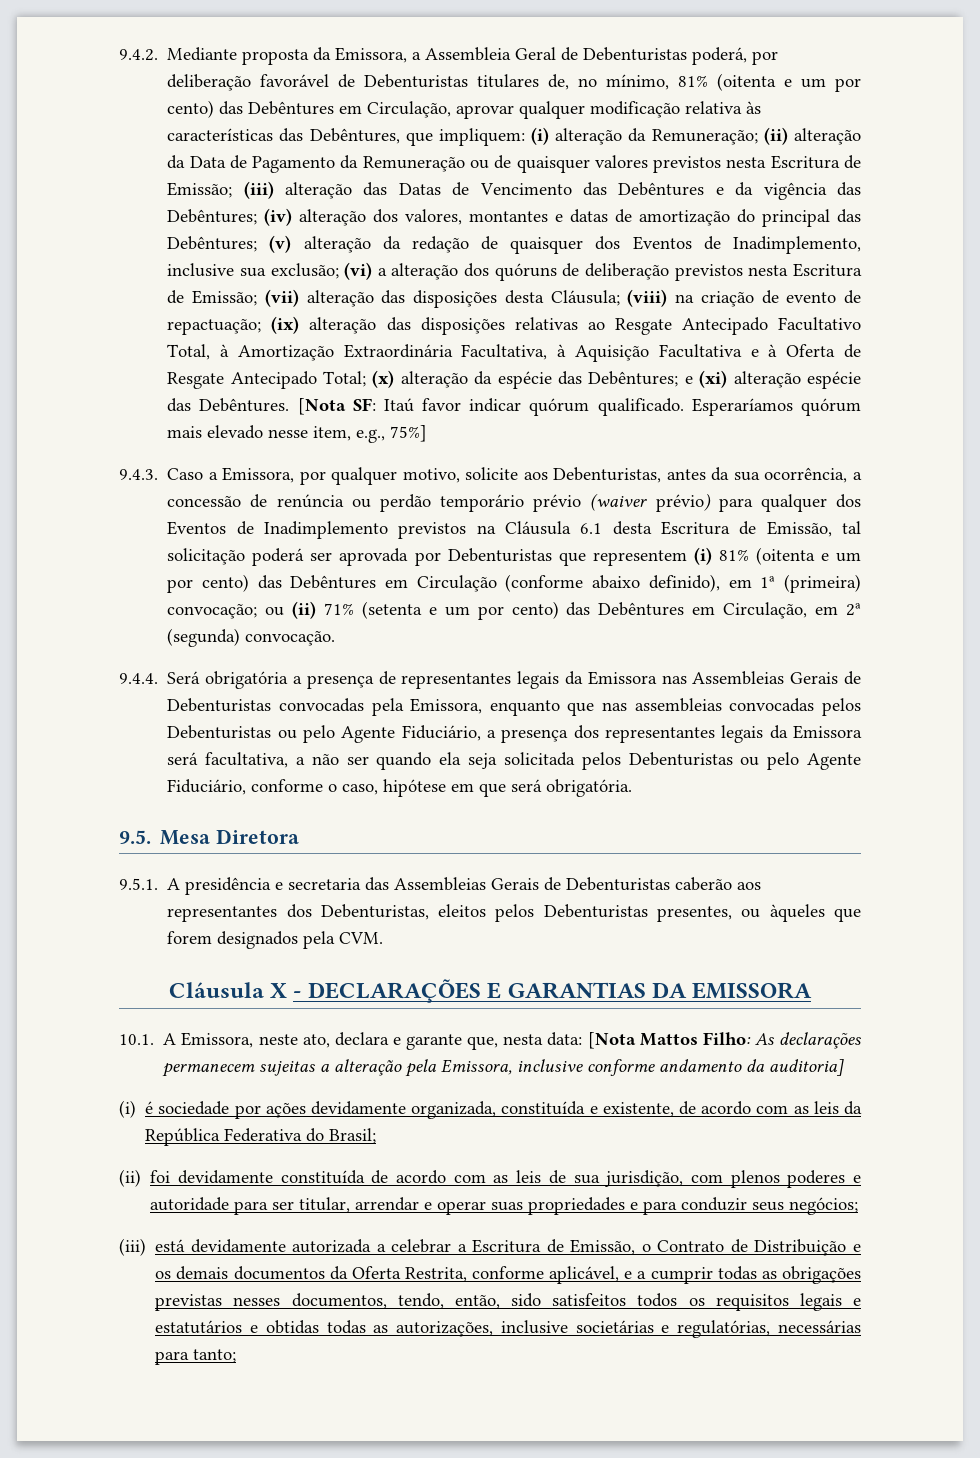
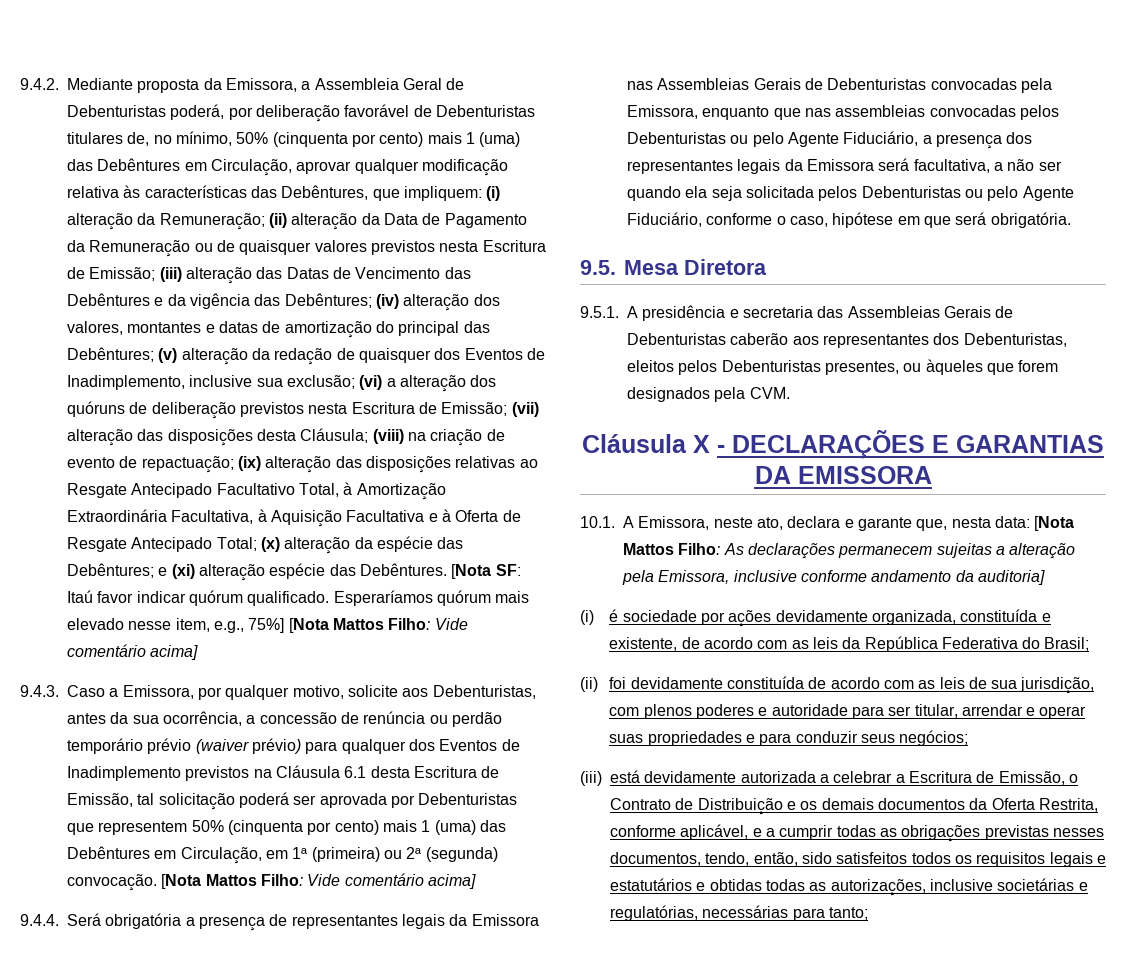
- 9.4.2. Mediante proposta da Emissora, a Assembleia Geral de Debenturistas poderá, por deliberação favorável de Debenturistas titulares de, no mínimo, 81% (oitenta e um por cento) das Debêntures em Circulação, aprovar qualquer modificação relativa às características das Debêntures, que impliquem:
+ 9.4.2. Mediante proposta da Emissora, a Assembleia Geral de Debenturistas poderá, por deliberação favorável de Debenturistas titulares de, no mínimo, 50% (cinquenta por cento) mais 1 (uma) das Debêntures em Circulação, aprovar qualquer modificação relativa às características das Debêntures, que impliquem:
- Esperaríamos quórum mais elevado nesse item, e.g., 75%]
+ Esperaríamos quórum mais elevado nesse item, e.g., 75%] [Nota Mattos Filho: Vide comentário acima]
- 9.4.3. Caso a Emissora, por qualquer motivo, solicite aos Debenturistas, antes da sua ocorrência, a concessão de renúncia ou perdão temporário prévio (waiver prévio) para qualquer dos Eventos de Inadimplemento previstos na Cláusula 6.1 desta Escritura de Emissão, tal solicitação poderá ser aprovada por Debenturistas que representem (i) 81% (oitenta e um por cento) das Debêntures em Circulação (conforme abaixo definido), em 1ª (primeira) convocação; ou (ii) 71% (setenta e um por cento) das Debêntures em Circulação, em 2ª (segunda) convocação.
+ 9.4.3. Caso a Emissora, por qualquer motivo, solicite aos Debenturistas, antes da sua ocorrência, a concessão de renúncia ou perdão temporário prévio (waiver prévio) para qualquer dos Eventos de Inadimplemento previstos na Cláusula 6.1 desta Escritura de Emissão, tal solicitação poderá ser aprovada por Debenturistas que representem 50% (cinquenta por cento) mais 1 (uma) das Debêntures em Circulação, em 1ª (primeira) ou 2ª (segunda) convocação. [Nota Mattos Filho: Vide comentário acima]

